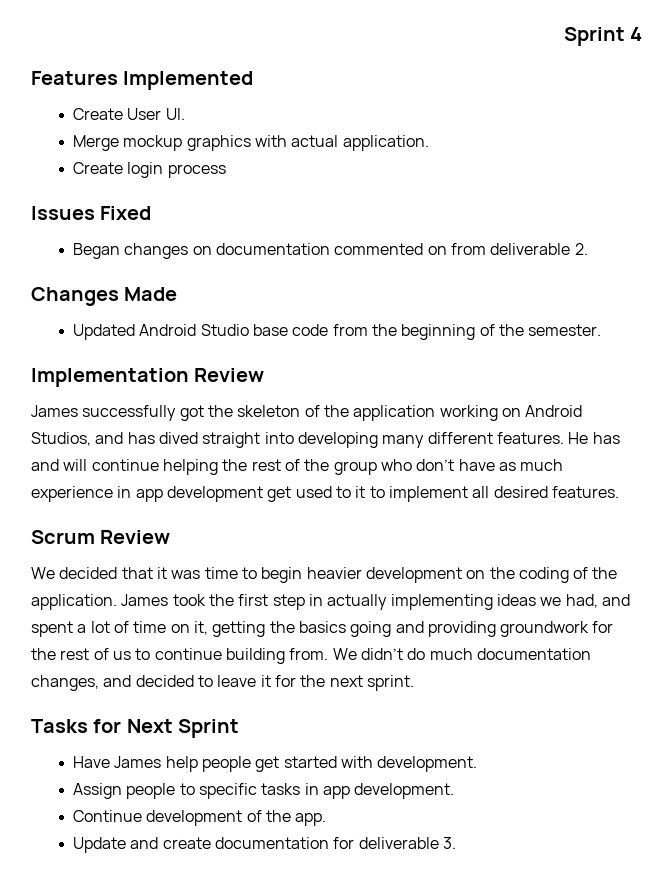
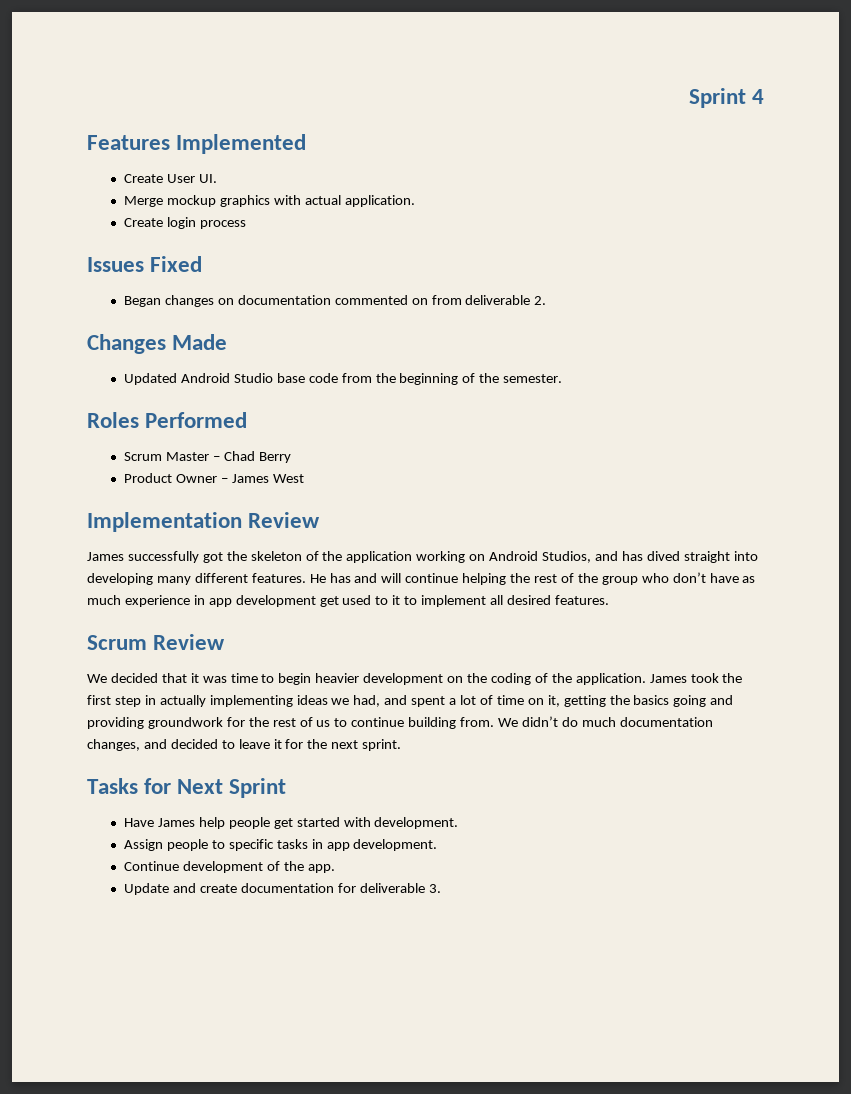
+ Roles Performed
+ Scrum Master – Chad Berry
+ Product Owner – James West

